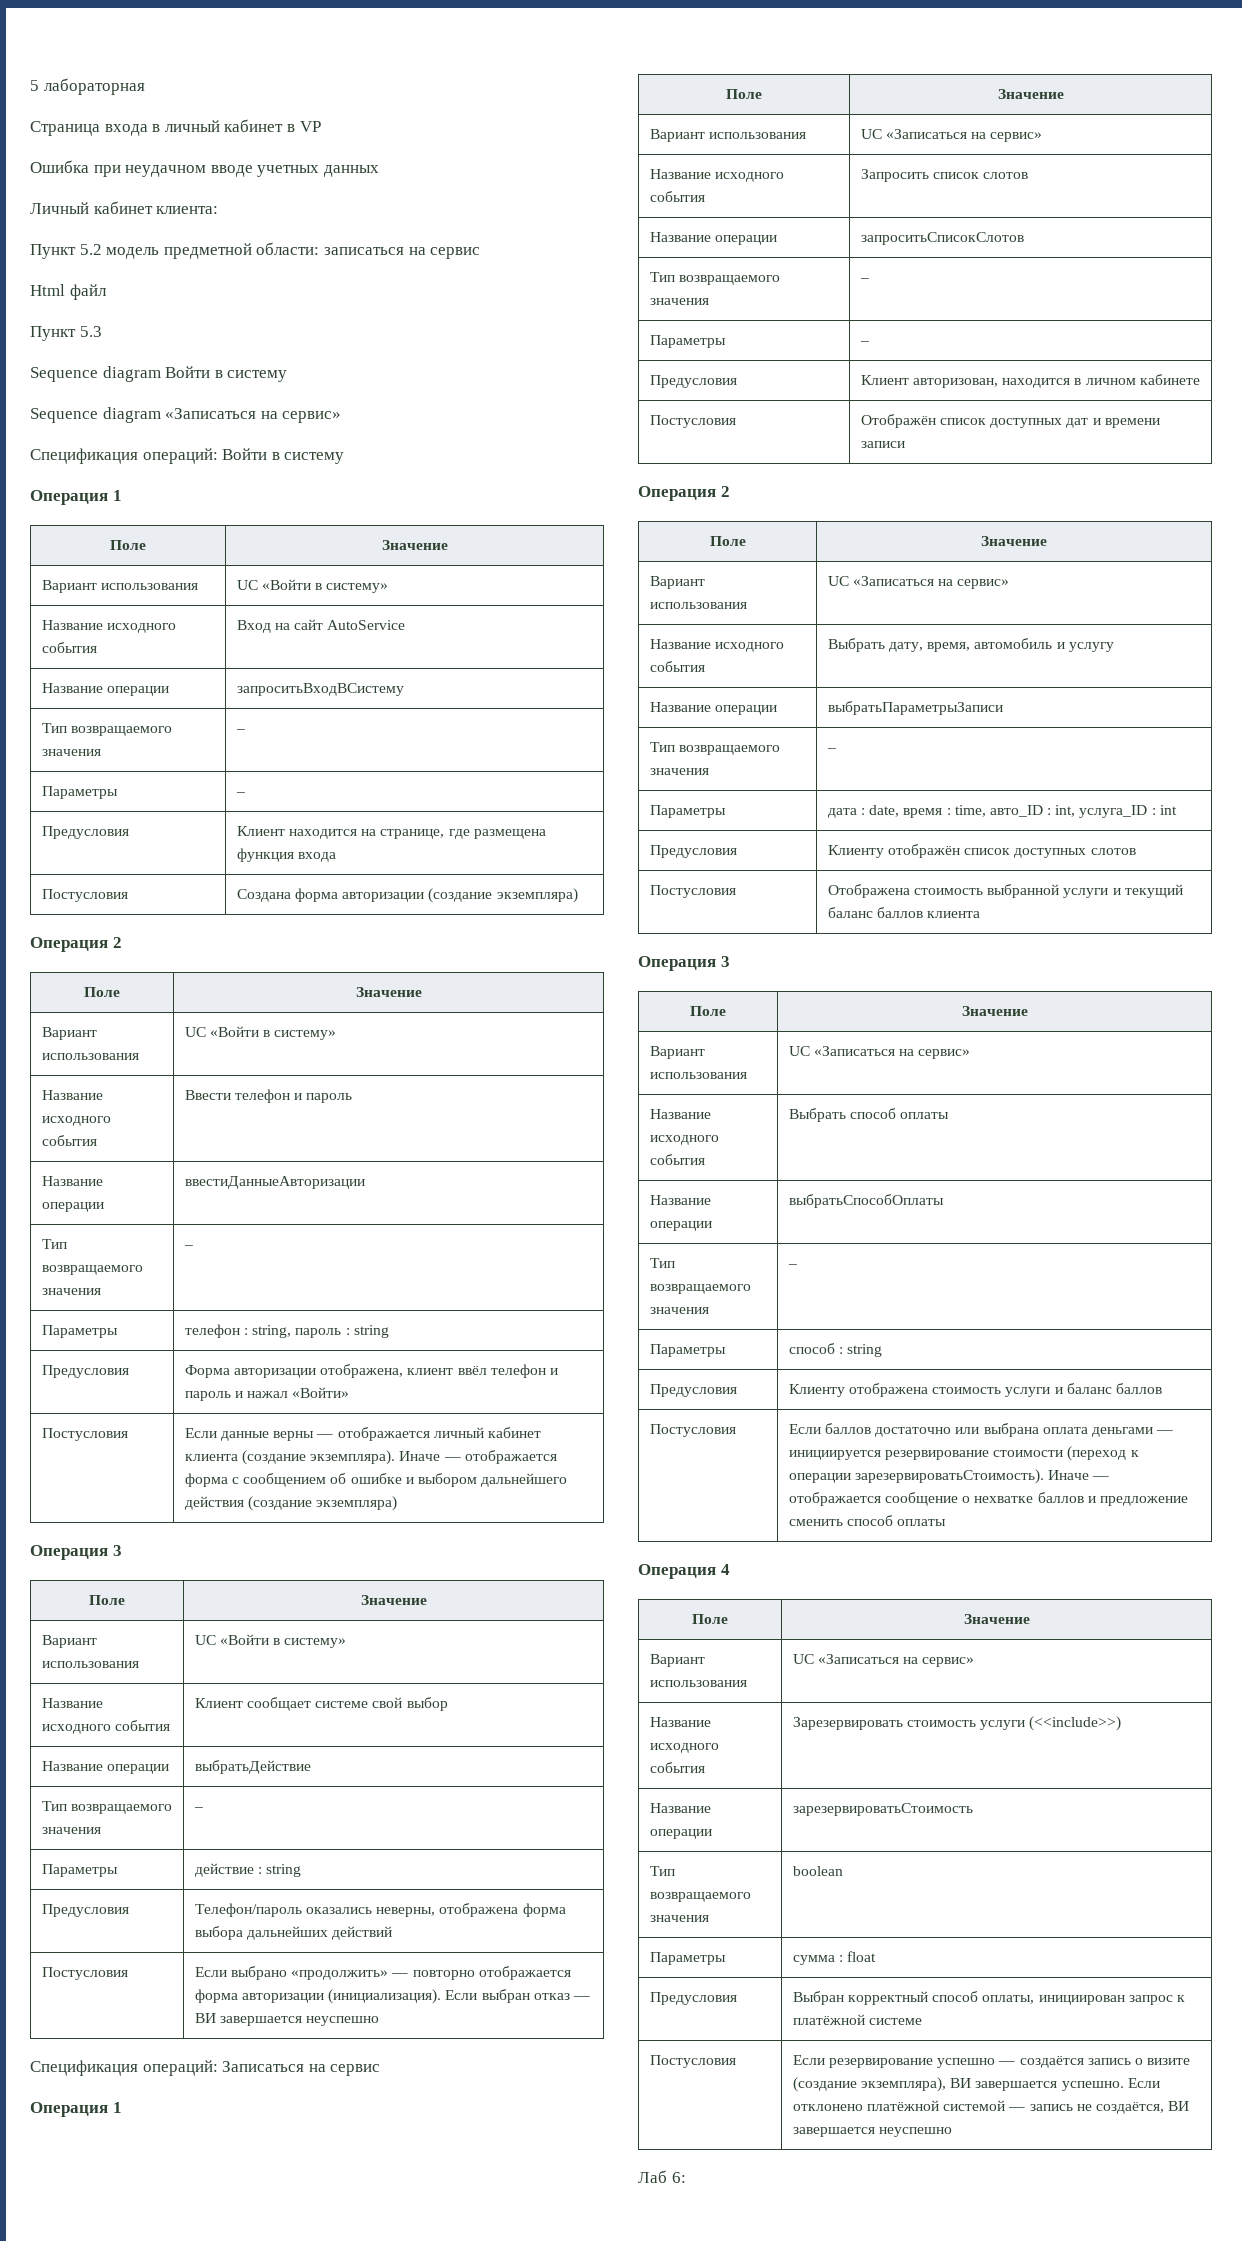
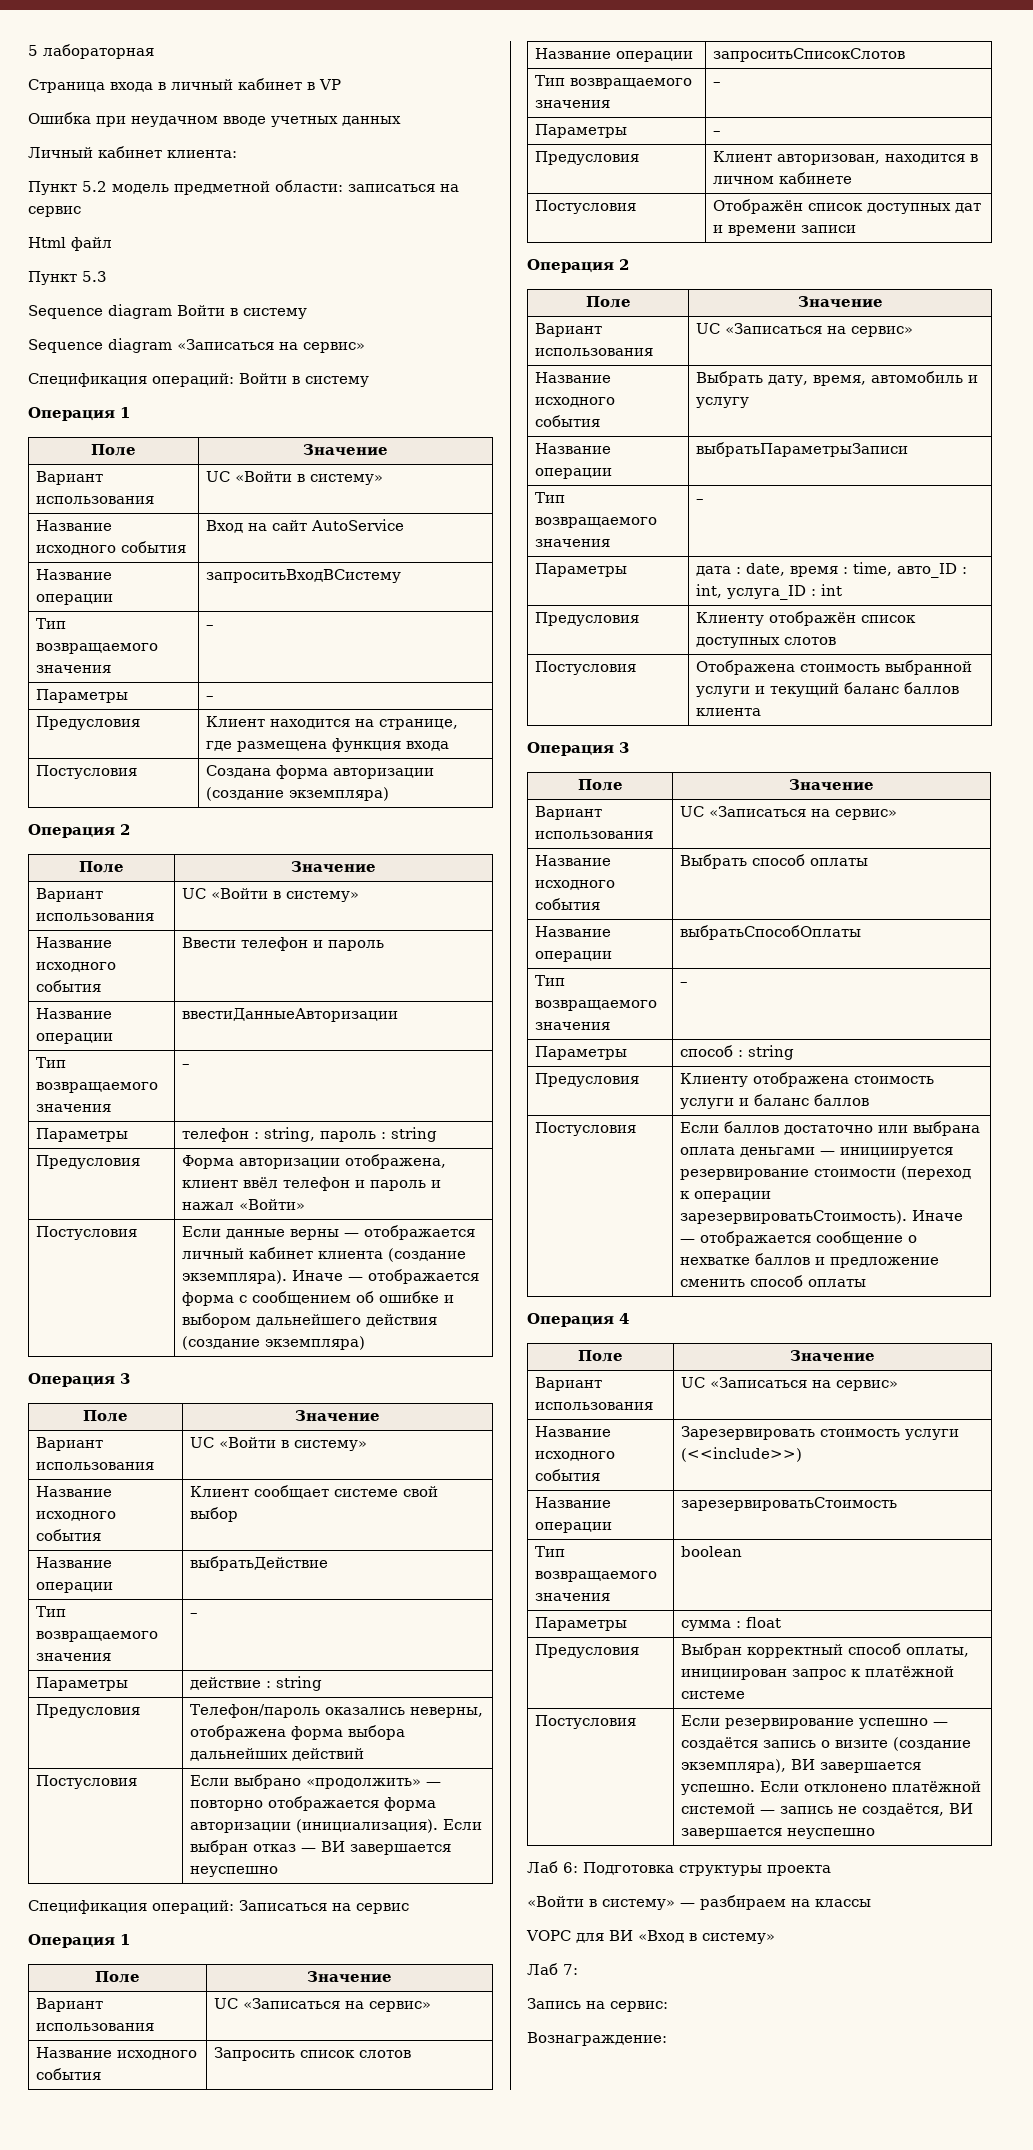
- Лаб 6:
+ Лаб 6: Подготовка структуры проекта
+ «Войти в систему» — разбираем на классы
+ VOPC для ВИ «Вход в систему»
+ Лаб 7:
+ Запись на сервис:
+ Вознаграждение:

